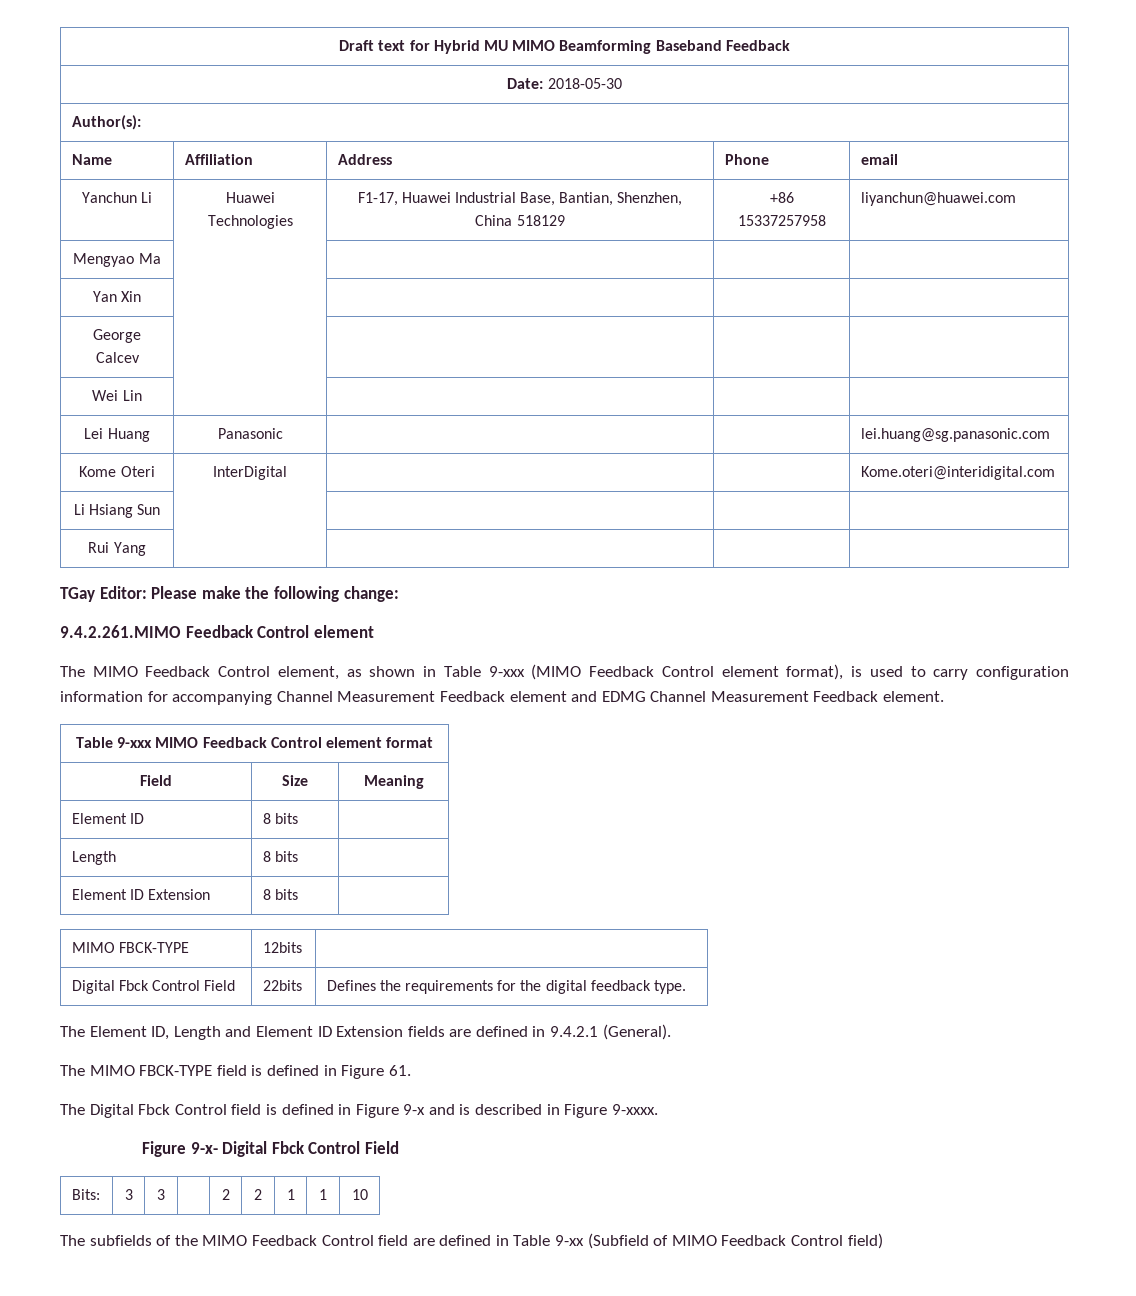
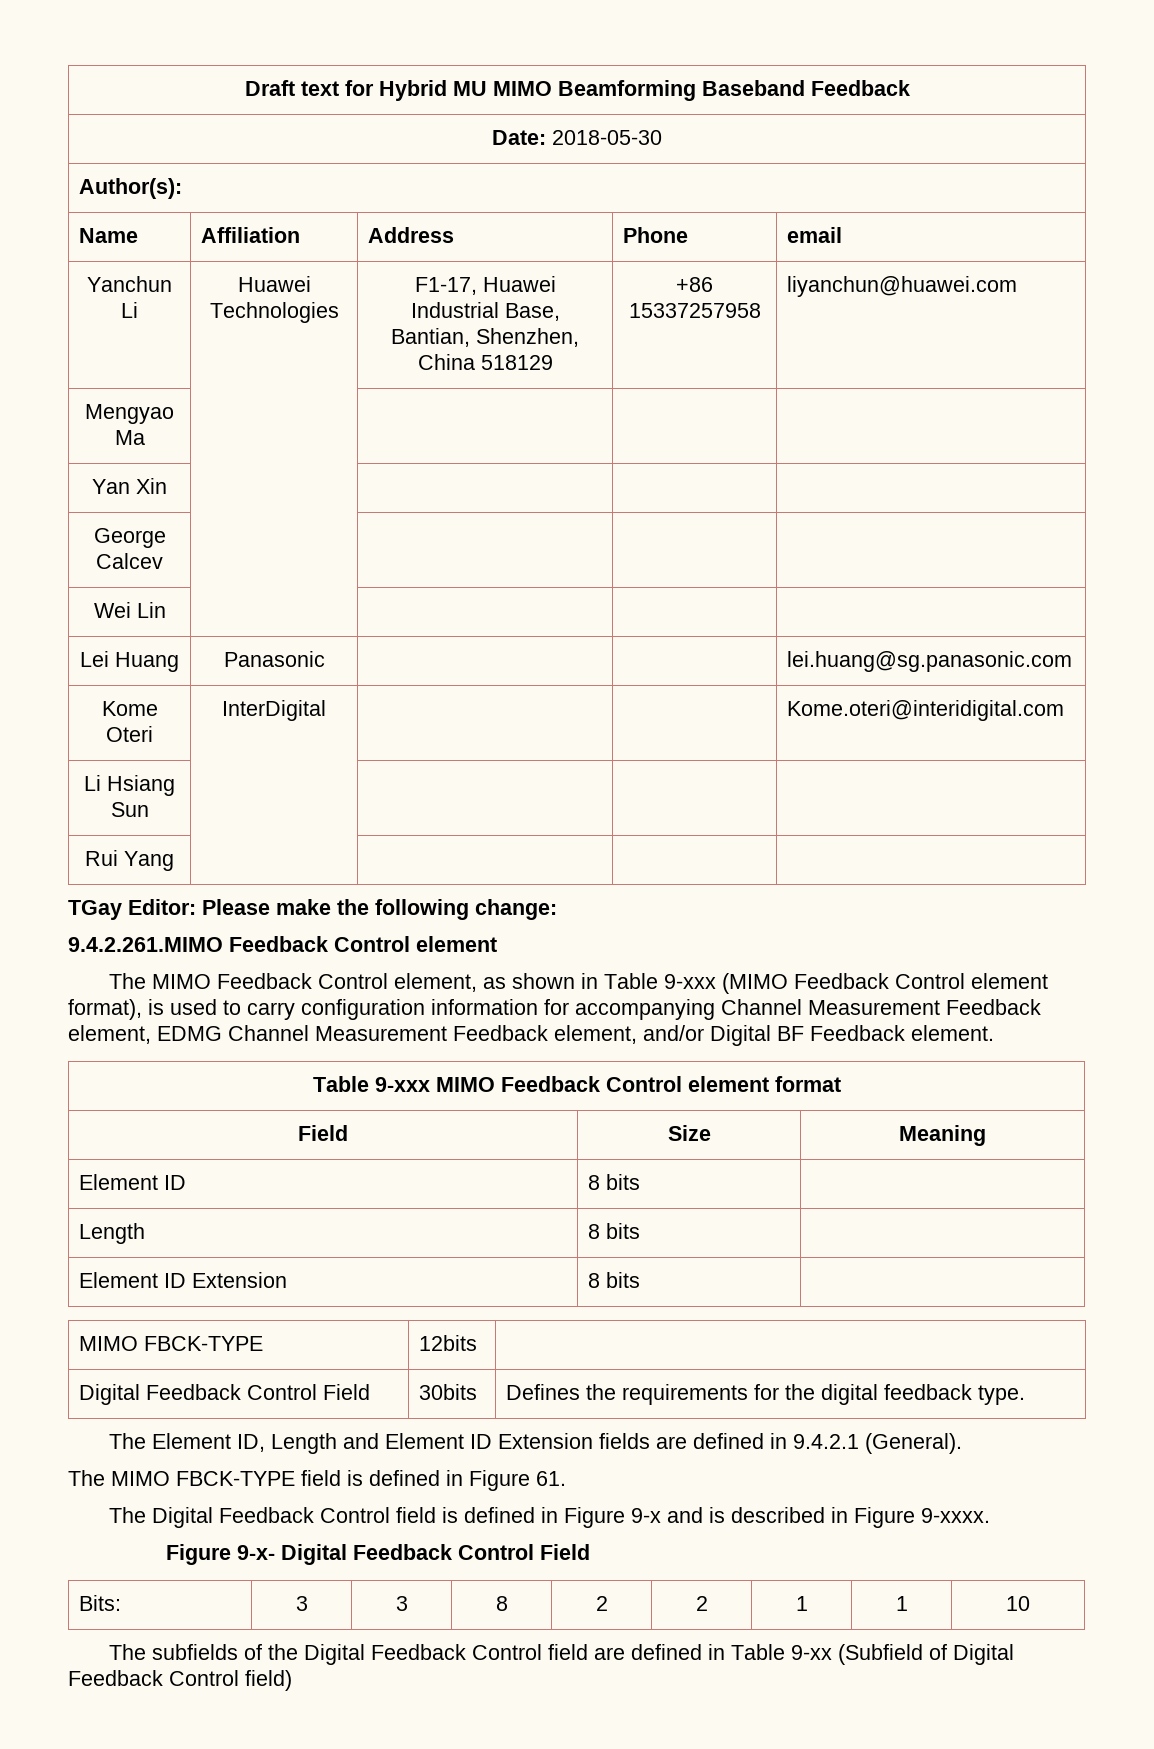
- The MIMO Feedback Control element, as shown in Table 9-xxx (MIMO Feedback Control element format), is used to carry configuration information for accompanying Channel Measurement Feedback element and EDMG Channel Measurement Feedback element.
+ The MIMO Feedback Control element, as shown in Table 9-xxx (MIMO Feedback Control element format), is used to carry configuration information for accompanying Channel Measurement Feedback element, EDMG Channel Measurement Feedback element, and/or Digital BF Feedback element.
- Digital Fbck Control Field | 22bits | Defines the requirements for the digital feedback type.
+ Digital Feedback Control Field | 30bits | Defines the requirements for the digital feedback type.
- The Digital Fbck Control field is defined in Figure 9-x and is described in Figure 9-xxxx.
+ The Digital Feedback Control field is defined in Figure 9-x and is described in Figure 9-xxxx.
- Figure 9-x- Digital Fbck Control Field
+ Figure 9-x- Digital Feedback Control Field
- Bits: | 3 | 3 | | 2 | 2 | 1 | 1 | 10
+ Bits: | 3 | 3 | 8 | 2 | 2 | 1 | 1 | 10
- The subfields of the MIMO Feedback Control field are defined in Table 9-xx (Subfield of MIMO Feedback Control field)
+ The subfields of the Digital Feedback Control field are defined in Table 9-xx (Subfield of Digital Feedback Control field)

